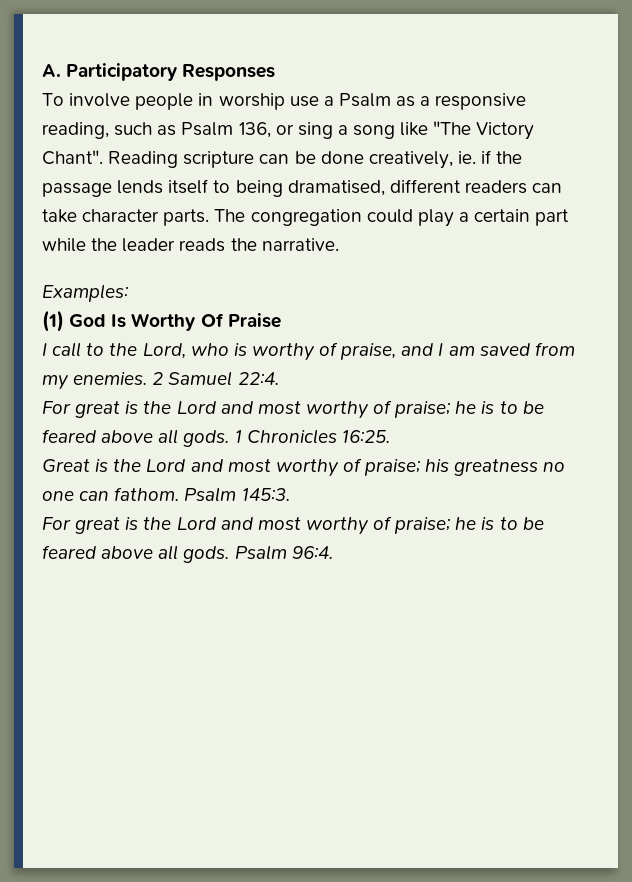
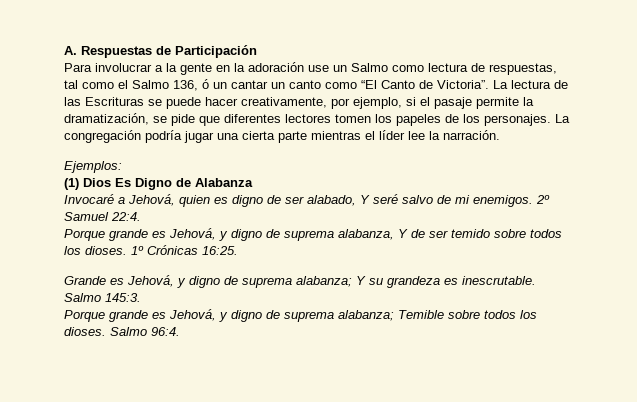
- A. Participatory Responses
- To involve people in worship use a Psalm as a responsive reading, such as Psalm 136, or sing a song like "The Victory Chant". Reading scripture can be done creatively, ie. if the passage lends itself to being dramatised, different readers can take character parts. The congregation could play a certain part while the leader reads the narrative.
- Examples:
- (1) God Is Worthy Of Praise
- I call to the Lord, who is worthy of praise, and I am saved from my enemies. 2 Samuel 22:4.
- For great is the Lord and most worthy of praise; he is to be feared above all gods. 1 Chronicles 16:25.
- Great is the Lord and most worthy of praise; his greatness no one can fathom. Psalm 145:3.
- For great is the Lord and most worthy of praise; he is to be feared above all gods. Psalm 96:4.
+ A. Respuestas de Participación
+ Para involucrar a la gente en la adoración use un Salmo como lectura de respuestas, tal como el Salmo 136, ó un cantar un canto como “El Canto de Victoria”. La lectura de las Escrituras se puede hacer creativamente, por ejemplo, si el pasaje permite la dramatización, se pide que diferentes lectores tomen los papeles de los personajes. La congregación podría jugar una cierta parte mientras el líder lee la narración.
+ Ejemplos:
+ (1) Dios Es Digno de Alabanza
+ Invocaré a Jehová, quien es digno de ser alabado, Y seré salvo de mi enemigos. 2º Samuel 22:4.
+ Porque grande es Jehová, y digno de suprema alabanza, Y de ser temido sobre todos los dioses. 1º Crónicas 16:25.
+ Grande es Jehová, y digno de suprema alabanza; Y su grandeza es inescrutable. Salmo 145:3.
+ Porque grande es Jehová, y digno de suprema alabanza; Temible sobre todos los dioses. Salmo 96:4.

